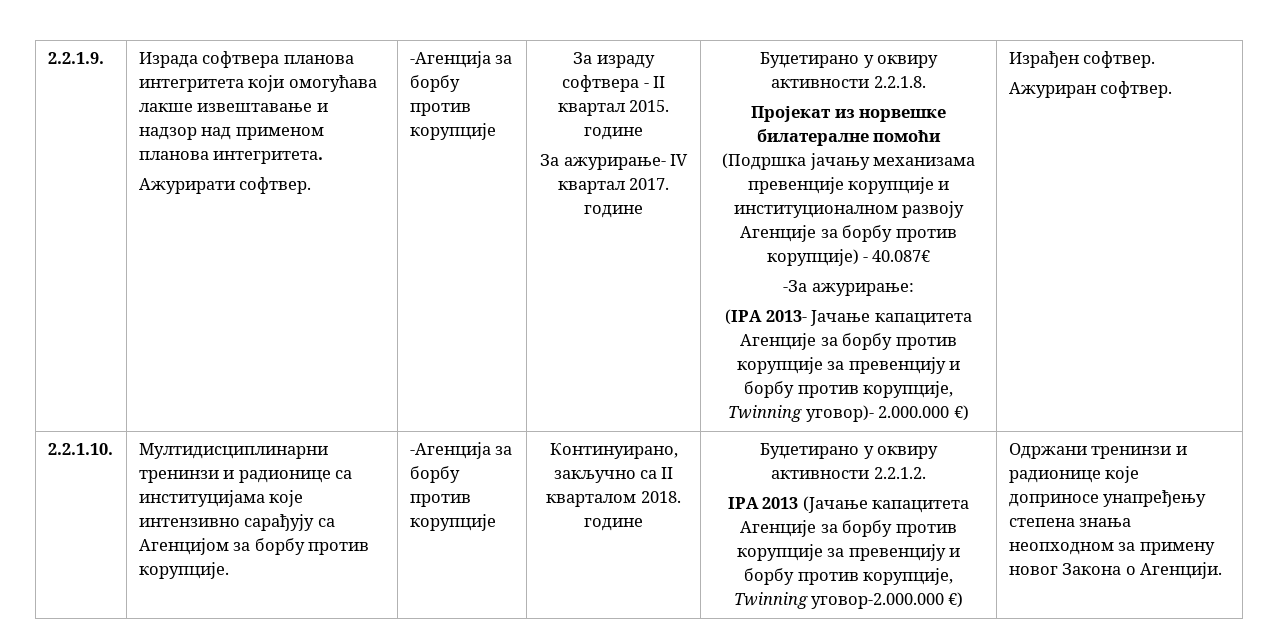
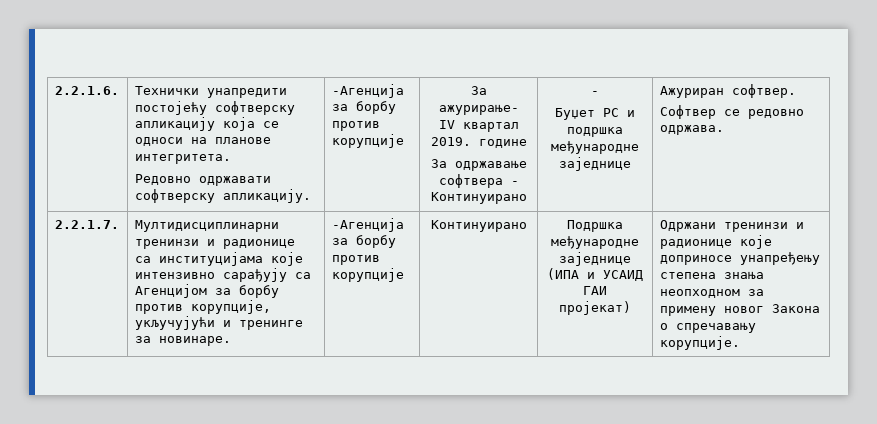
- 2.2.1.9. | Израда софтвера планова интегритета који омогућава лакше извештавање и надзор над применом планова интегритета.
- Ажурирати софтвер.
+ 2.2.1.6. | Технички унапредити постојећу софтверску апликацију која се односи на планове интегритета.
+ Редовно одржавати софтверску апликацију.
- За израду софтвера - II квартал 2015. године
- За ажурирање- IV квартал 2017. године | Буџетирано у оквиру активности 2.2.1.8.
- Пројекат из норвешке билатералне помоћи (Подршка јачању механизама превенције корупције и институционалном развоју Агенције за борбу против корупције) - 40.087€
- -За ажурирање:
- (IPA 2013- Јачање капацитета Агенције за борбу против корупције за превенцију и борбу против корупције, Twinning уговор)- 2.000.000 €) | Израђен софтвер.
- Ажуриран софтвер.
- 2.2.1.10.
+ За ажурирање- IV квартал 2019. године
+ За одржавање софтвера - Континуирано | -
+ Буџет РС и подршка међународне заједнице | Ажуриран софтвер.
+ Софтвер се редовно одржава.
+ 2.2.1.7.
- Мултидисциплинарни тренинзи и радионице са институцијама које интензивно сарађују са Агенцијом за борбу против корупције. | -Агенција за борбу против корупције | Континуирано, закључно са II кварталом 2018. године | Буџетирано у оквиру активности 2.2.1.2.
- IPA 2013 (Јачање капацитета Агенције за борбу против корупције за превенцију и борбу против корупције, Twinning уговор-2.000.000 €)
+ Мултидисциплинарни тренинзи и радионице са институцијама које интензивно сарађују са Агенцијом за борбу против корупције, укључујући и тренинге за новинаре. | -Агенција за борбу против корупције | Континуирано | Подршка међународне заједнице (ИПА и УСАИД ГАИ пројекат)
- Одржани тренинзи и радионице које доприносе унапређењу степена знања неопходном за примену новог Закона о Агенцији.
+ Одржани тренинзи и радионице које доприносе унапређењу степена знања неопходном за примену новог Закона о спречавању корупције.

